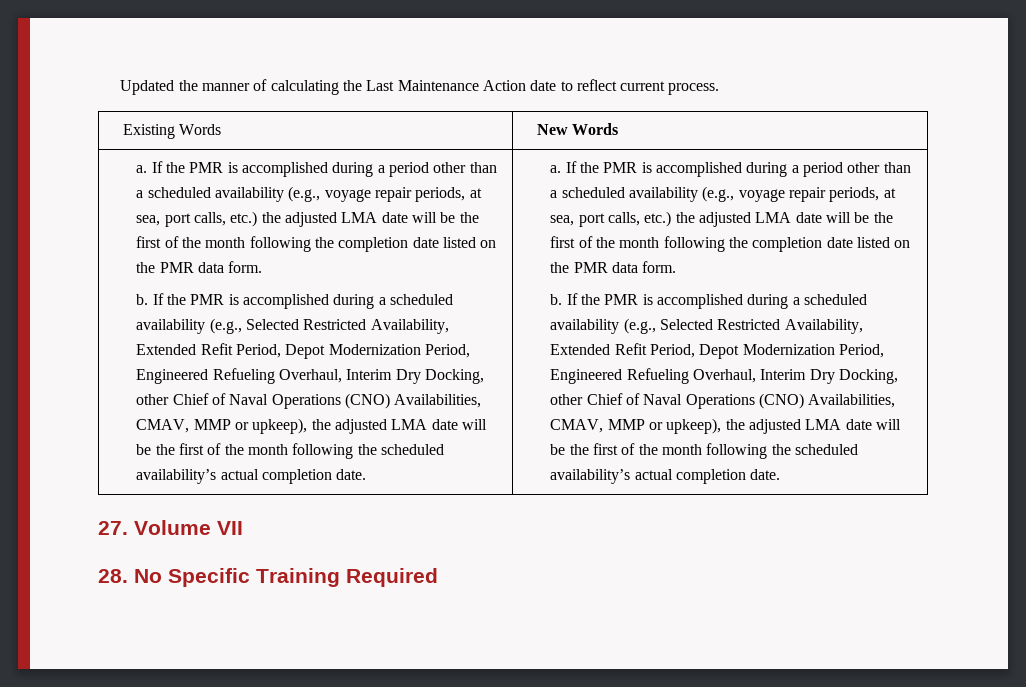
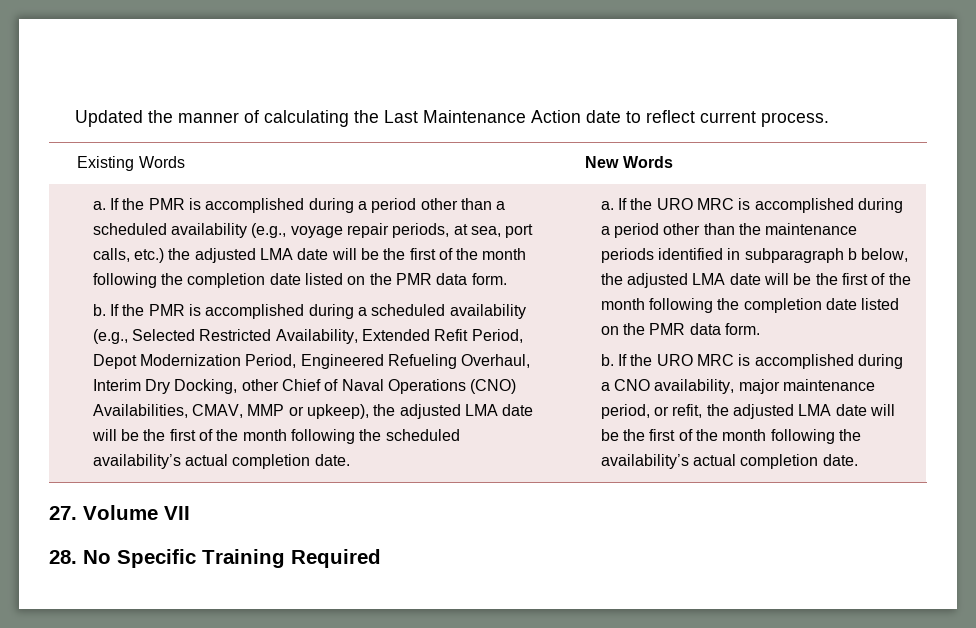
- If the PMR is accomplished during a scheduled availability (e.g., Selected Restricted Availability, Extended Refit Period, Depot Modernization Period, Engineered Refueling Overhaul, Interim Dry Docking, other Chief of Naval Operations (CNO) Availabilities, CMAV, MMP or upkeep), the adjusted LMA date will be the first of the month following the scheduled availability’s actual completion date. | a. If the PMR is accomplished during a period other than a scheduled availability (e.g., voyage repair periods, at sea, port calls, etc.) the adjusted LMA date will be the first of the month following the completion date listed on the PMR data form.
- b. If the PMR is accomplished during a scheduled availability (e.g., Selected Restricted Availability, Extended Refit Period, Depot Modernization Period, Engineered Refueling Overhaul, Interim Dry Docking, other Chief of Naval Operations (CNO) Availabilities, CMAV, MMP or upkeep), the adjusted LMA date will be the first of the month following the scheduled availability’s actual completion date.
+ If the PMR is accomplished during a scheduled availability (e.g., Selected Restricted Availability, Extended Refit Period, Depot Modernization Period, Engineered Refueling Overhaul, Interim Dry Docking, other Chief of Naval Operations (CNO) Availabilities, CMAV, MMP or upkeep), the adjusted LMA date will be the first of the month following the scheduled availability’s actual completion date. | a. If the URO MRC is accomplished during a period other than the maintenance periods identified in subparagraph b below, the adjusted LMA date will be the first of the month following the completion date listed on the PMR data form.
+ b. If the URO MRC is accomplished during a CNO availability, major maintenance period, or refit, the adjusted LMA date will be the first of the month following the availability’s actual completion date.

